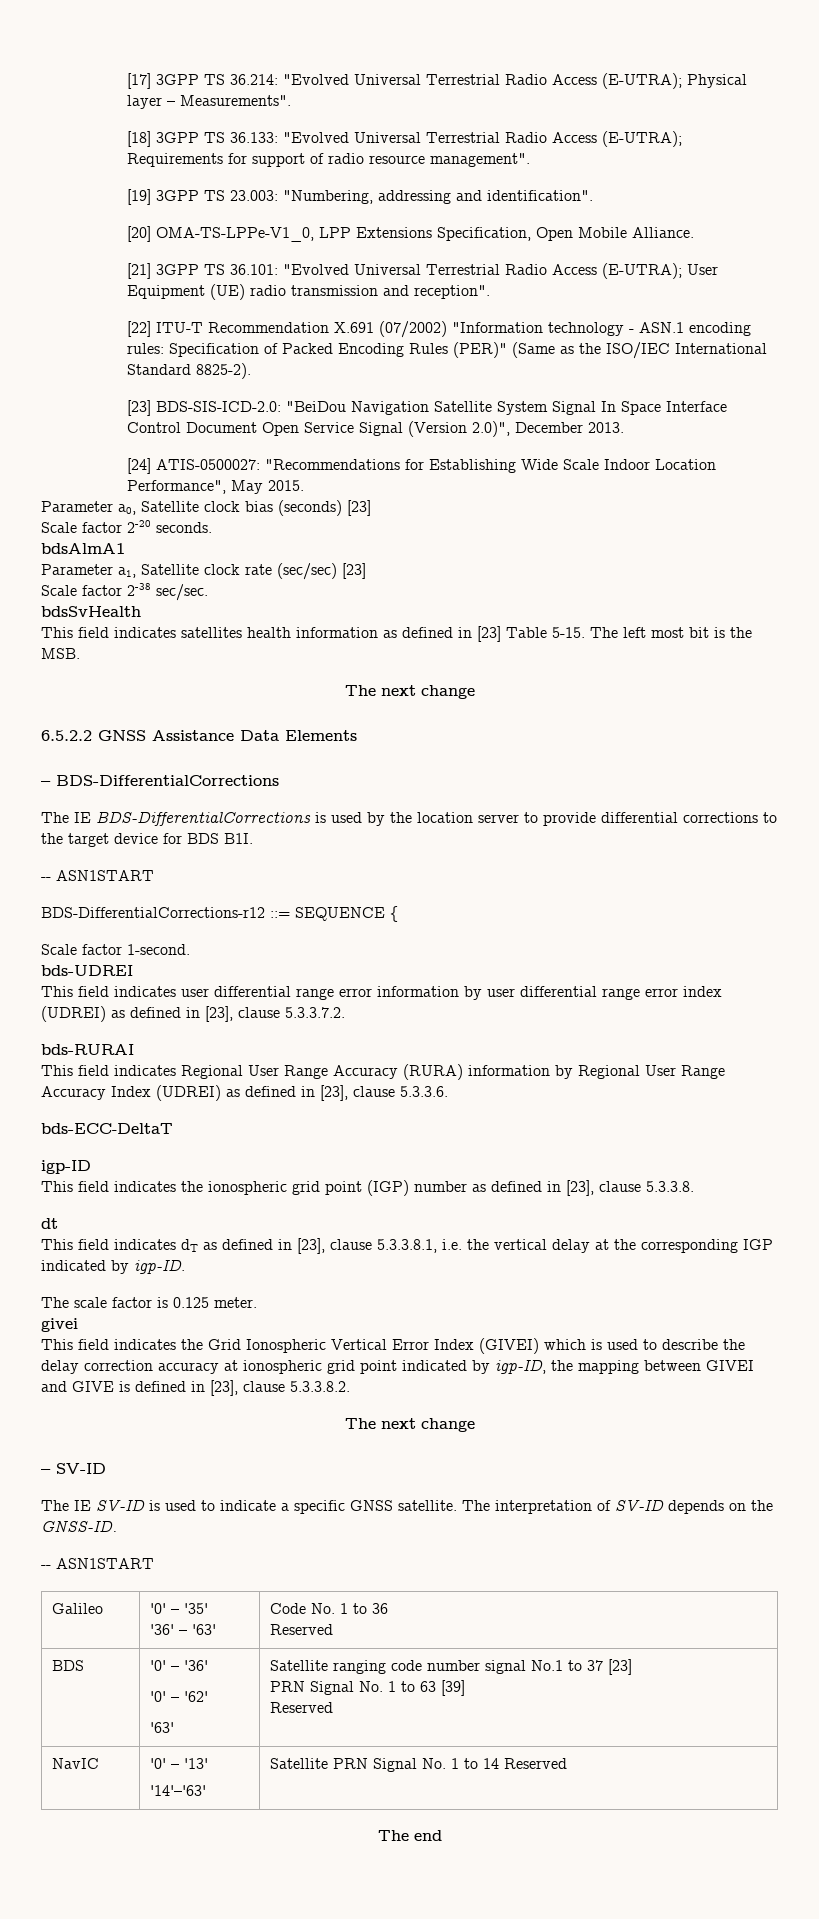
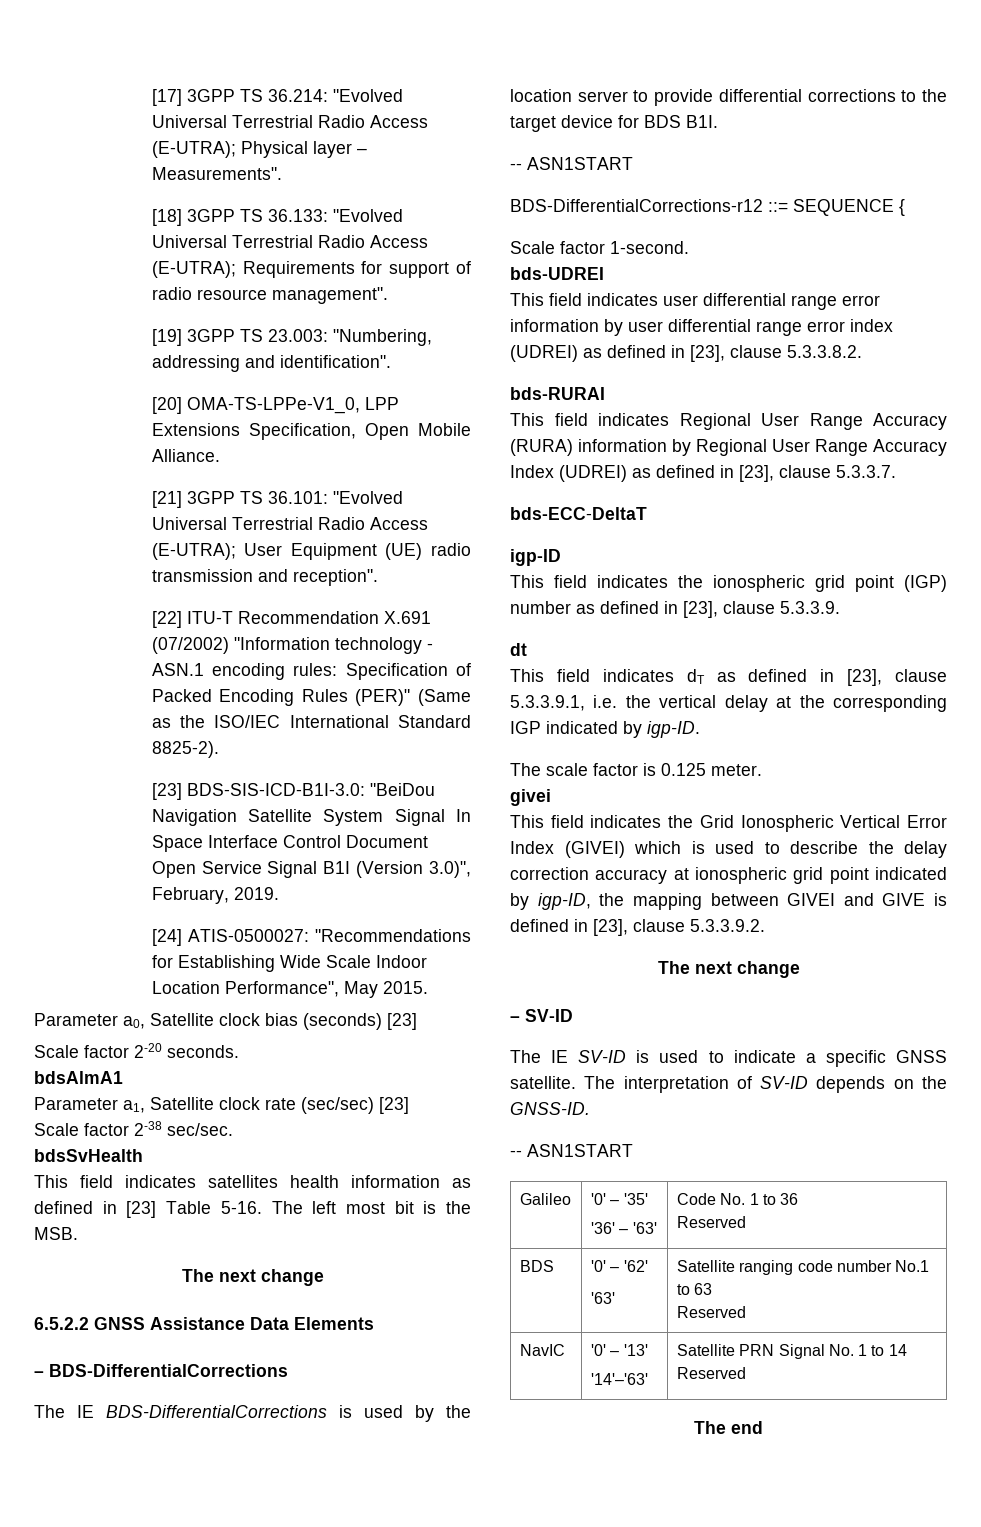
- [23] BDS-SIS-ICD-2.0: "BeiDou Navigation Satellite System Signal In Space Interface Control Document Open Service Signal (Version 2.0)", December 2013.
+ [23] BDS-SIS-ICD-B1I-3.0: "BeiDou Navigation Satellite System Signal In Space Interface Control Document Open Service Signal B1I (Version 3.0)", February, 2019.
- This field indicates satellites health information as defined in [23] Table 5-15.
+ This field indicates satellites health information as defined in [23] Table 5-16.
- This field indicates user differential range error information by user differential range error index (UDREI) as defined in [23], clause 5.3.3.7.2.
+ This field indicates user differential range error information by user differential range error index (UDREI) as defined in [23], clause 5.3.3.8.2.
- This field indicates Regional User Range Accuracy (RURA) information by Regional User Range Accuracy Index (UDREI) as defined in [23], clause 5.3.3.6.
+ This field indicates Regional User Range Accuracy (RURA) information by Regional User Range Accuracy Index (UDREI) as defined in [23], clause 5.3.3.7.
- This field indicates the ionospheric grid point (IGP) number as defined in [23], clause 5.3.3.8.
+ This field indicates the ionospheric grid point (IGP) number as defined in [23], clause 5.3.3.9.
- This field indicates dT as defined in [23], clause 5.3.3.8.1, i.e. the vertical delay at the corresponding IGP indicated by igp-ID.
+ This field indicates dT as defined in [23], clause 5.3.3.9.1, i.e. the vertical delay at the corresponding IGP indicated by igp-ID.
- This field indicates the Grid Ionospheric Vertical Error Index (GIVEI) which is used to describe the delay correction accuracy at ionospheric grid point indicated by igp-ID, the mapping between GIVEI and GIVE is defined in [23], clause 5.3.3.8.2.
+ This field indicates the Grid Ionospheric Vertical Error Index (GIVEI) which is used to describe the delay correction accuracy at ionospheric grid point indicated by igp-ID, the mapping between GIVEI and GIVE is defined in [23], clause 5.3.3.9.2.
- BDS | '0' – '36'
- '0' – '62'
- '63' | Satellite ranging code number signal No.1 to 37 [23]
- PRN Signal No. 1 to 63 [39]
+ BDS | '0' – '62'
+ '63' | Satellite ranging code number No.1 to 63

